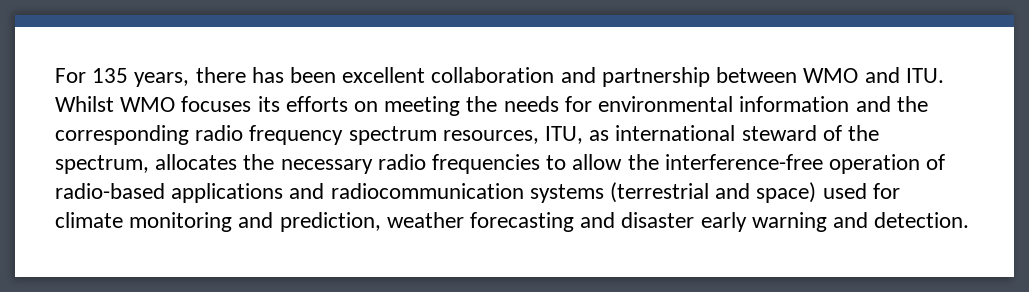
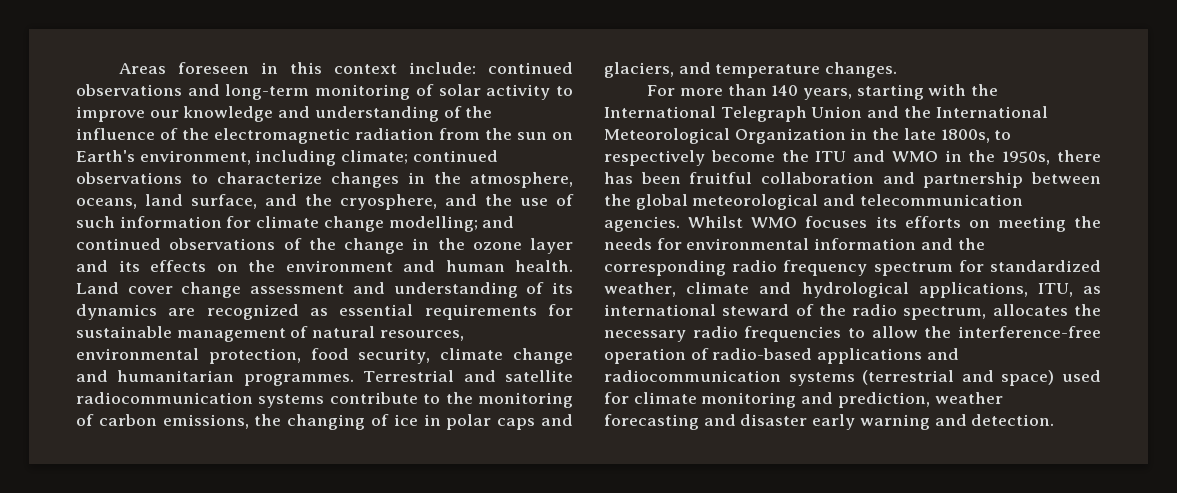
- For 135 years, there has been excellent collaboration and partnership between WMO and ITU. Whilst WMO focuses its efforts on meeting the needs for environmental information and the corresponding radio frequency spectrum resources, ITU, as international steward of the spectrum, allocates the necessary radio frequencies to allow the interference-free operation of radio-based applications and radiocommunication systems (terrestrial and space) used for climate monitoring and prediction, weather forecasting and disaster early warning and detection.
+ Areas foreseen in this context include: continued observations and long-term monitoring of solar activity to improve our knowledge and understanding of the influence of the electromagnetic radiation from the sun on Earth's environment, including climate; continued observations to characterize changes in the atmosphere, oceans, land surface, and the cryosphere, and the use of such information for climate change modelling; and continued observations of the change in the ozone layer and its effects on the environment and human health. Land cover change assessment and understanding of its dynamics are recognized as essential requirements for sustainable management of natural resources, environmental protection, food security, climate change and humanitarian programmes. Terrestrial and satellite radiocommunication systems contribute to the monitoring of carbon emissions, the changing of ice in polar caps and glaciers, and temperature changes.
+ For more than 140 years, starting with the International Telegraph Union and the International Meteorological Organization in the late 1800s, to respectively become the ITU and WMO in the 1950s, there has been fruitful collaboration and partnership between the global meteorological and telecommunication agencies. Whilst WMO focuses its efforts on meeting the needs for environmental information and the corresponding radio frequency spectrum for standardized weather, climate and hydrological applications, ITU, as international steward of the radio spectrum, allocates the necessary radio frequencies to allow the interference-free operation of radio-based applications and radiocommunication systems (terrestrial and space) used for climate monitoring and prediction, weather forecasting and disaster early warning and detection.

